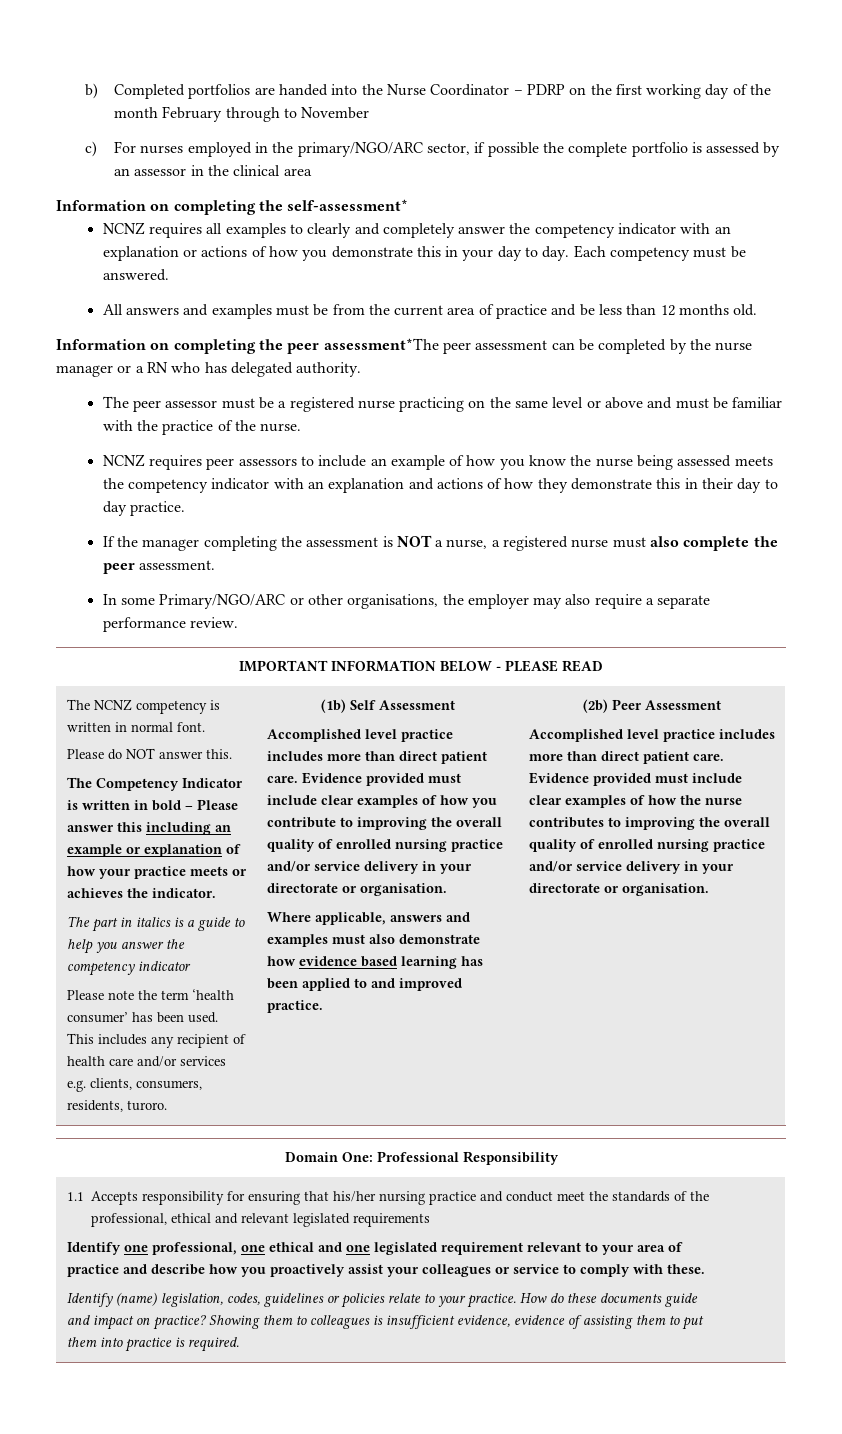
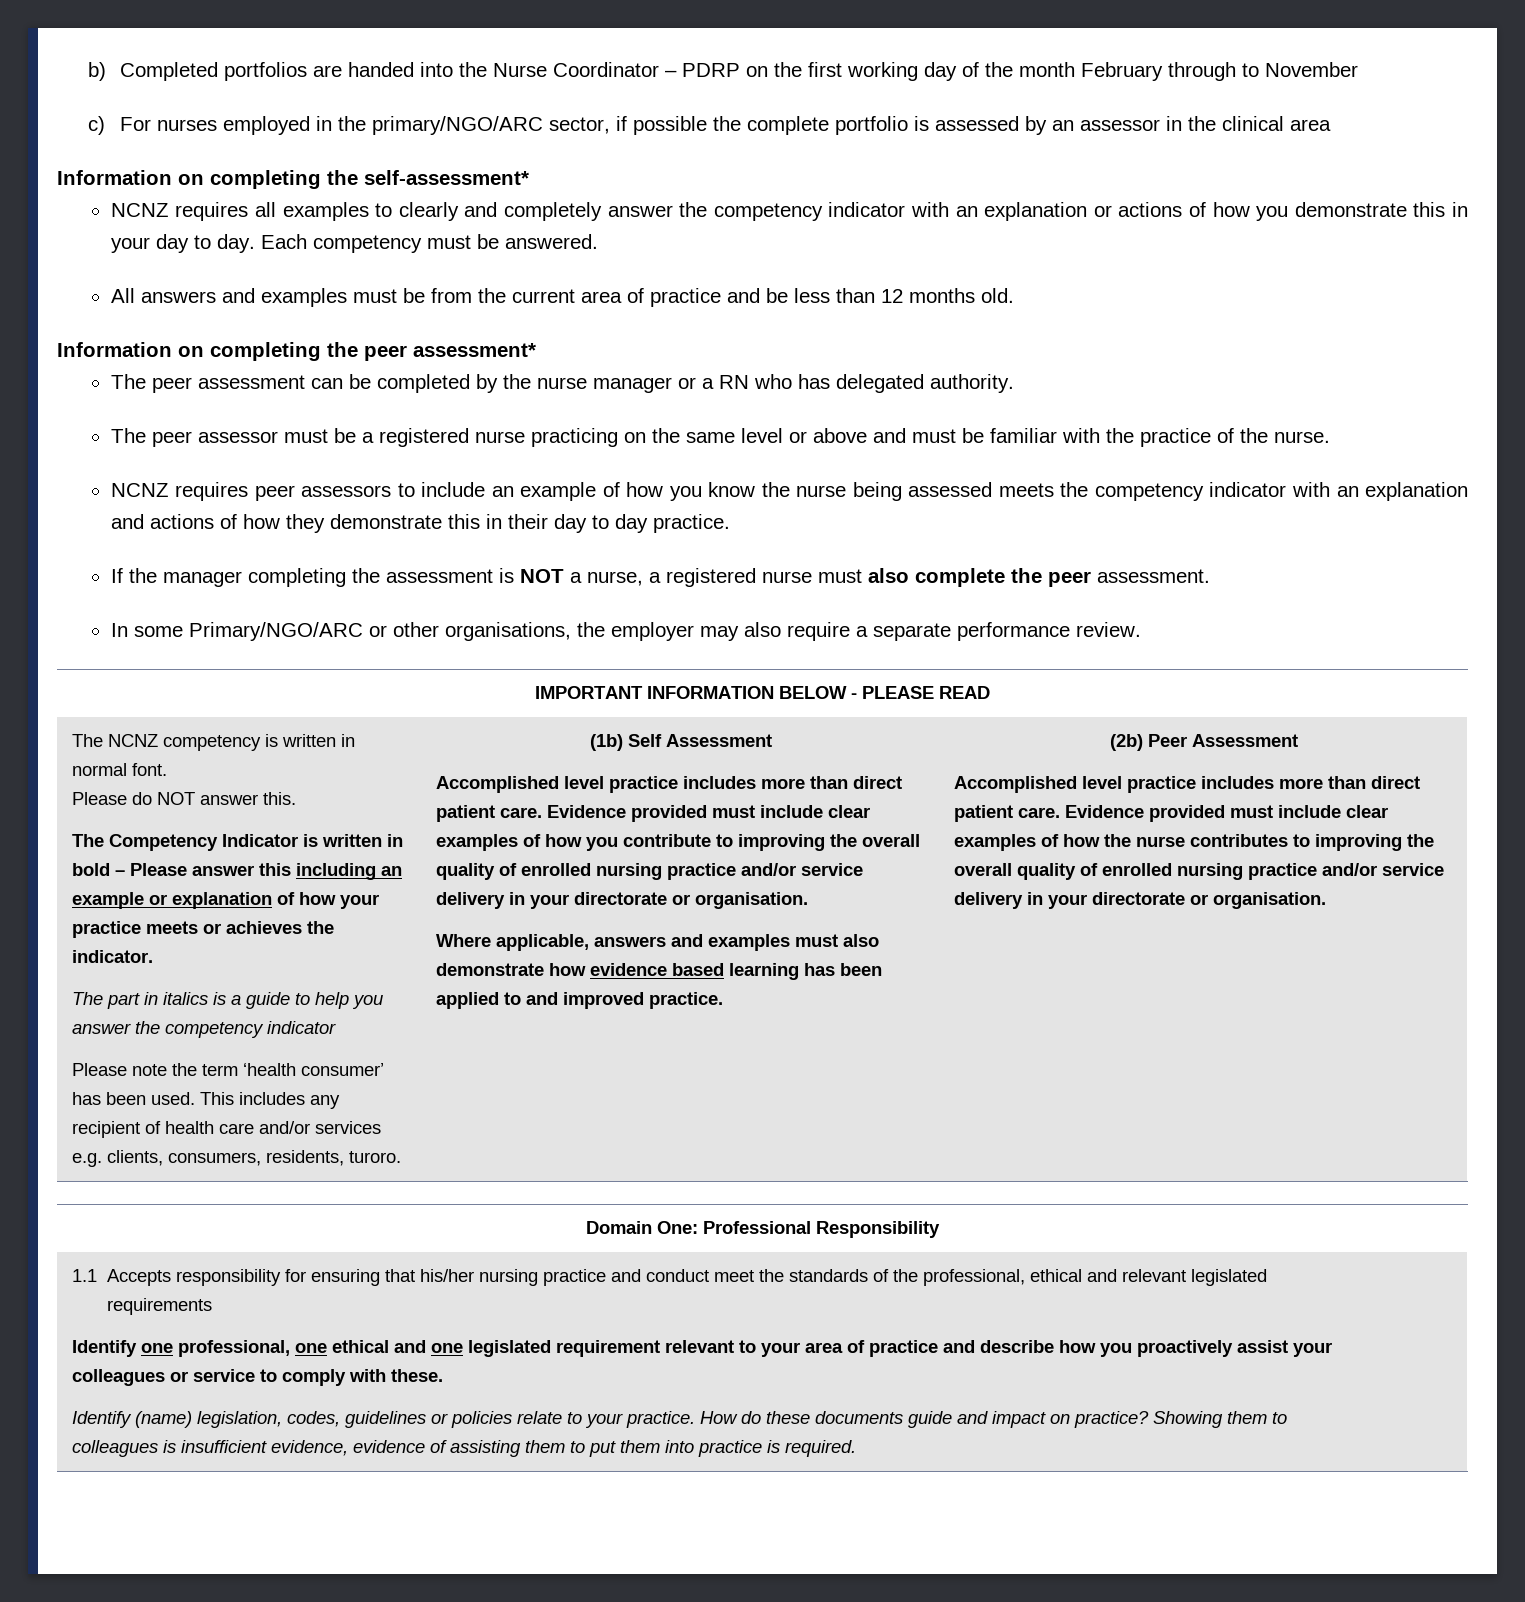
- Information on completing the peer assessment*The peer assessment can be completed by the nurse manager or a RN who has delegated authority.
+ Information on completing the peer assessment*
+ The peer assessment can be completed by the nurse manager or a RN who has delegated authority.

